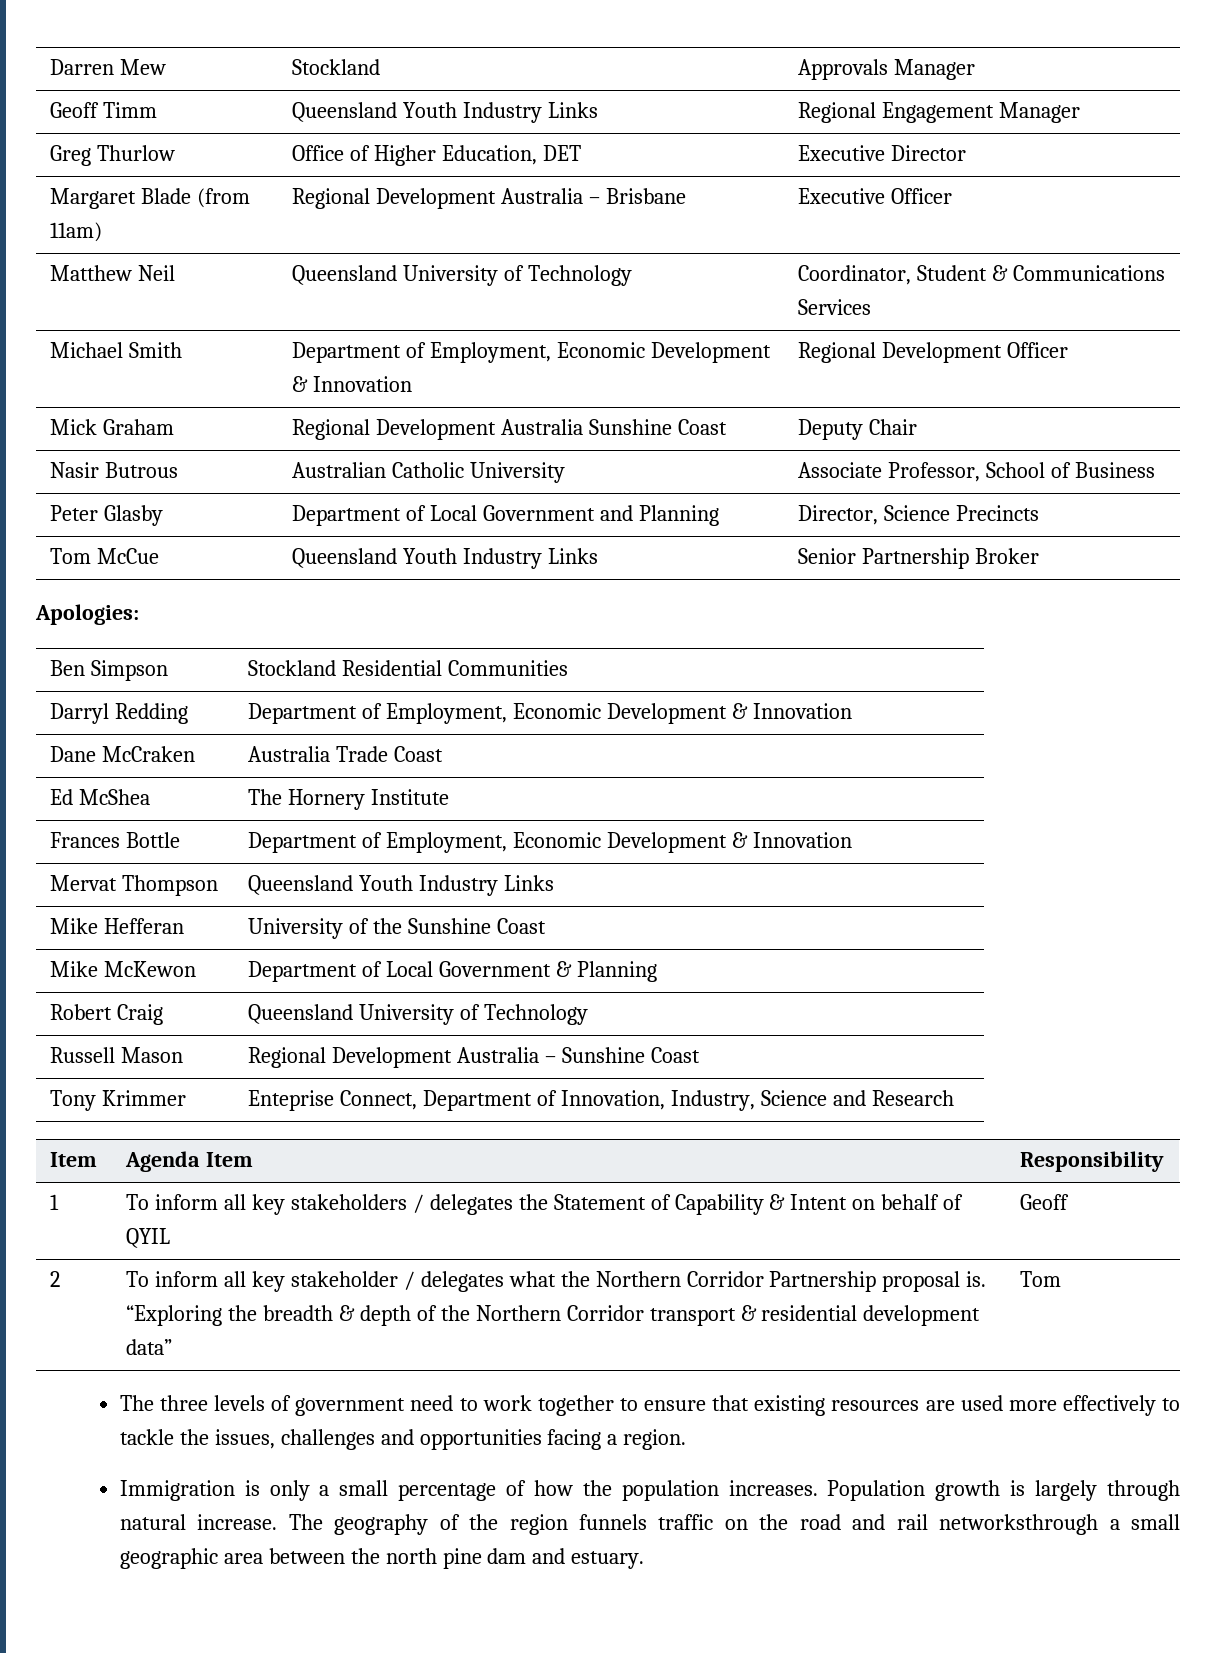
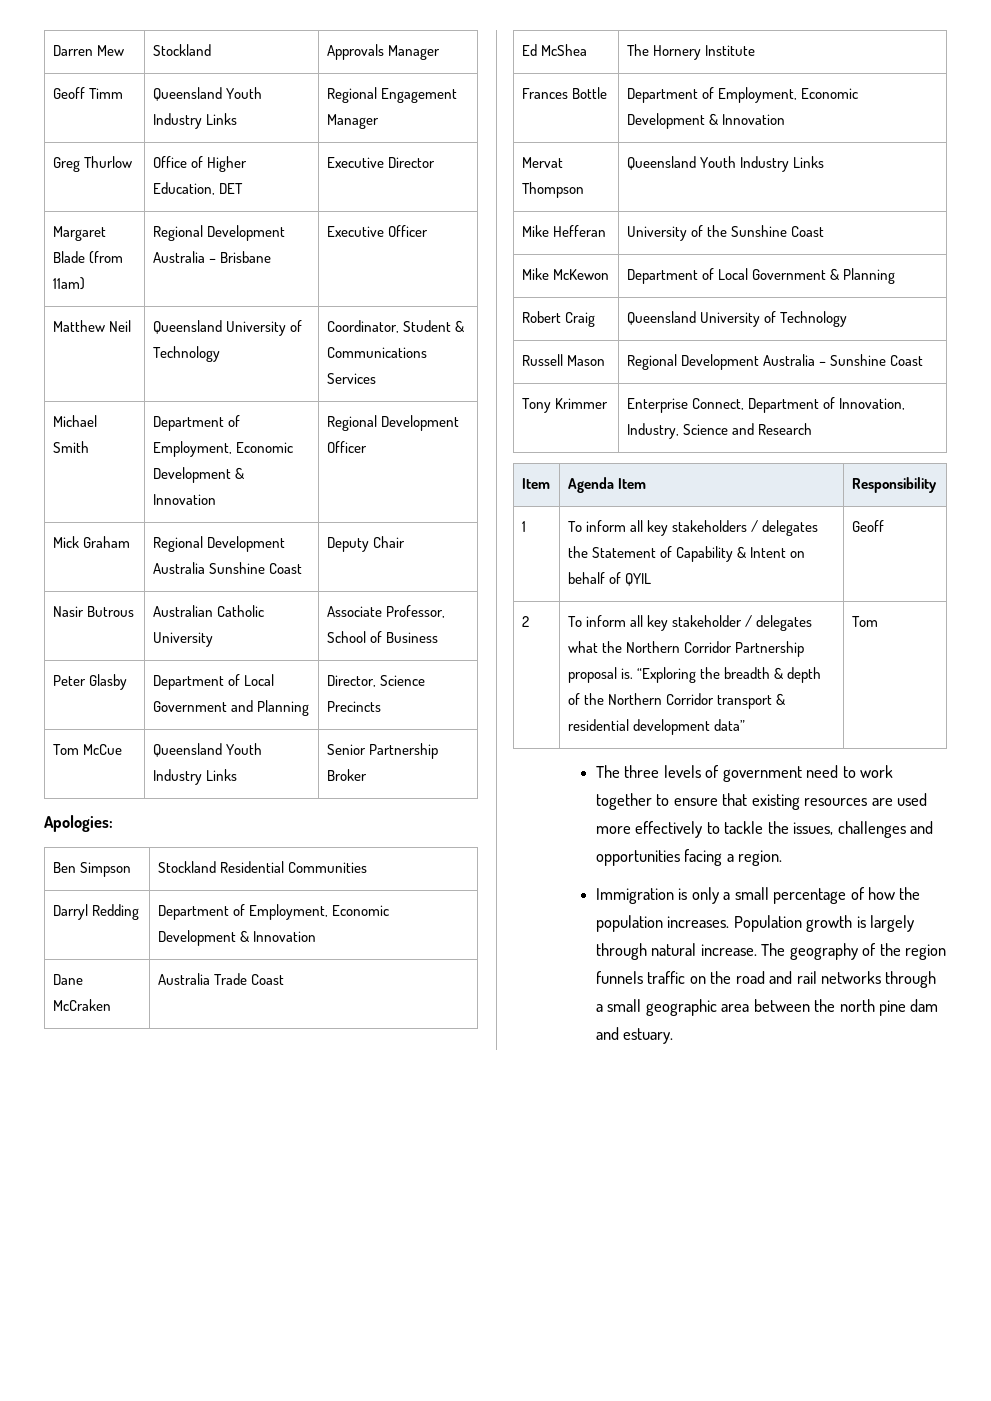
- Tony Krimmer | Enteprise Connect, Department of Innovation, Industry, Science and Research
+ Tony Krimmer | Enterprise Connect, Department of Innovation, Industry, Science and Research
- The geography of the region funnels traffic on the road and rail networksthrough a small geographic area between the north pine dam and estuary.
+ The geography of the region funnels traffic on the road and rail networks through a small geographic area between the north pine dam and estuary.

